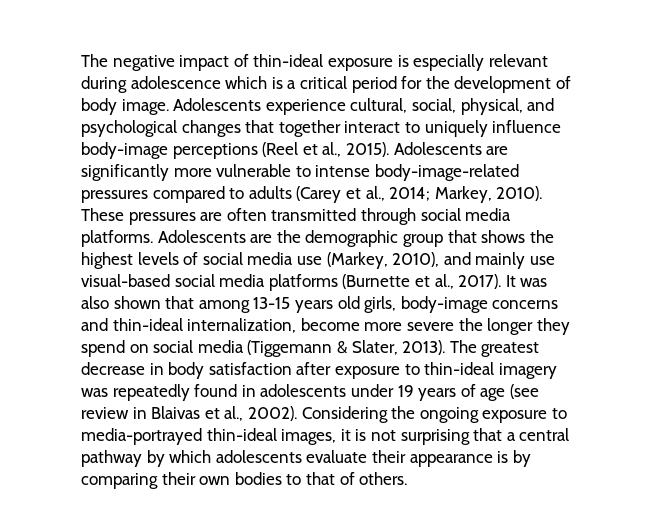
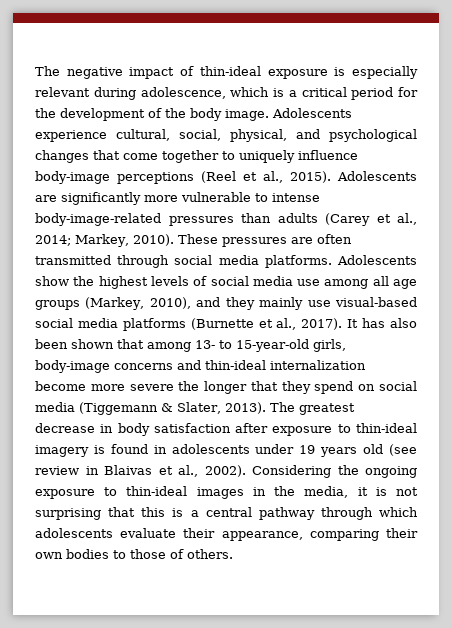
- The negative impact of thin-ideal exposure is especially relevant during adolescence which is a critical period for the development of body image.
+ The negative impact of thin-ideal exposure is especially relevant during adolescence, which is a critical period for the development of the body image.
- Adolescents experience cultural, social, physical, and psychological changes that together interact to uniquely influence body-image perceptions (Reel et al., 2015).
+ Adolescents experience cultural, social, physical, and psychological changes that come together to uniquely influence body-image perceptions (Reel et al., 2015).
- Adolescents are significantly more vulnerable to intense body-image-related pressures compared to adults (Carey et al., 2014; Markey, 2010).
+ Adolescents are significantly more vulnerable to intense body-image-related pressures than adults (Carey et al., 2014; Markey, 2010).
- Adolescents are the demographic group that shows the highest levels of social media use (Markey, 2010), and mainly use visual-based social media platforms (Burnette et al., 2017).
+ Adolescents show the highest levels of social media use among all age groups (Markey, 2010), and they mainly use visual-based social media platforms (Burnette et al., 2017).
- It was also shown that among 13-15 years old girls, body-image concerns and thin-ideal internalization, become more severe the longer they spend on social media (Tiggemann & Slater, 2013).
+ It has also been shown that among 13- to 15-year-old girls, body-image concerns and thin-ideal internalization become more severe the longer that they spend on social media (Tiggemann & Slater, 2013).
- The greatest decrease in body satisfaction after exposure to thin-ideal imagery was repeatedly found in adolescents under 19 years of age (see review in Blaivas et al., 2002).
+ The greatest decrease in body satisfaction after exposure to thin-ideal imagery is found in adolescents under 19 years old (see review in Blaivas et al., 2002).
- Considering the ongoing exposure to media-portrayed thin-ideal images, it is not surprising that a central pathway by which adolescents evaluate their appearance is by comparing their own bodies to that of others.
+ Considering the ongoing exposure to thin-ideal images in the media, it is not surprising that this is a central pathway through which adolescents evaluate their appearance, comparing their own bodies to those of others.

